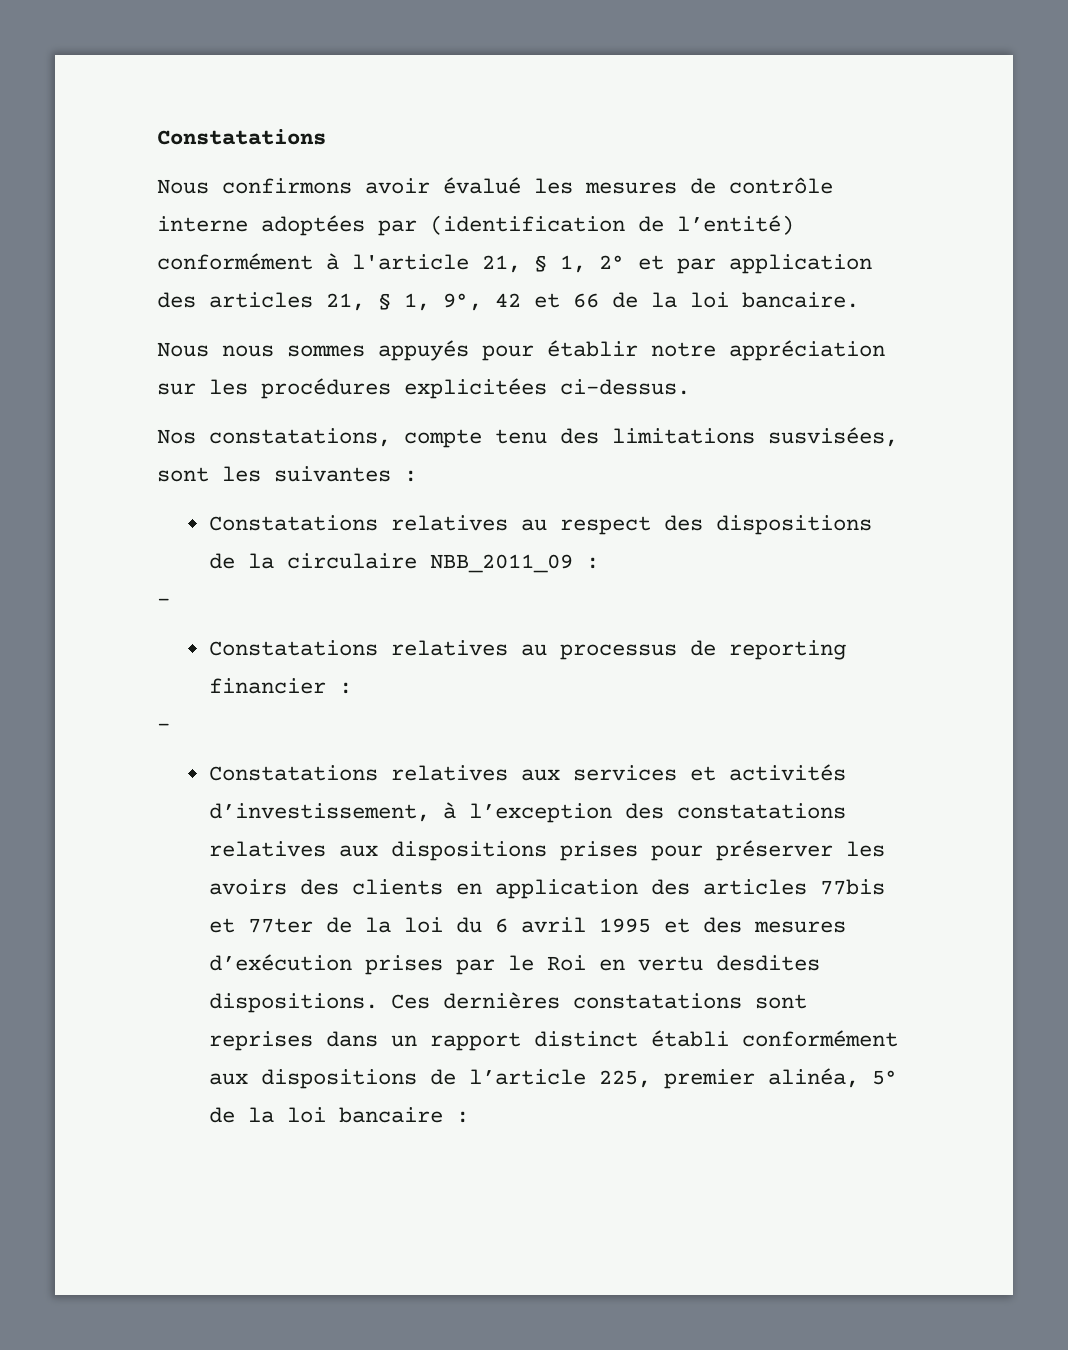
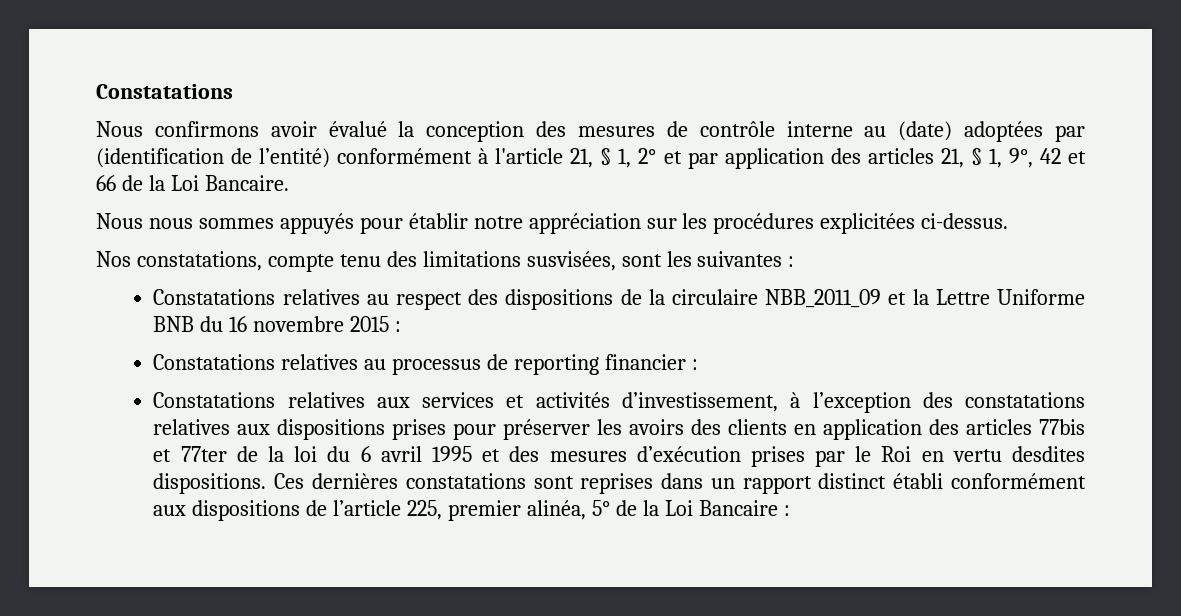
- Nous confirmons avoir évalué les mesures de contrôle interne adoptées par (identification de l’entité) conformément à l'article 21, § 1, 2° et par application des articles 21, § 1, 9°, 42 et 66 de la loi bancaire.
+ Nous confirmons avoir évalué la conception des mesures de contrôle interne au (date) adoptées par (identification de l’entité) conformément à l'article 21, § 1, 2° et par application des articles 21, § 1, 9°, 42 et 66 de la Loi Bancaire.
- Constatations relatives au respect des dispositions de la circulaire NBB_2011_09 :
- -
+ Constatations relatives au respect des dispositions de la circulaire NBB_2011_09 et la Lettre Uniforme BNB du 16 novembre 2015 :
  Constatations relatives au processus de reporting financier :
- -
- Ces dernières constatations sont reprises dans un rapport distinct établi conformément aux dispositions de l’article 225, premier alinéa, 5° de la loi bancaire :
+ Ces dernières constatations sont reprises dans un rapport distinct établi conformément aux dispositions de l’article 225, premier alinéa, 5° de la Loi Bancaire :

